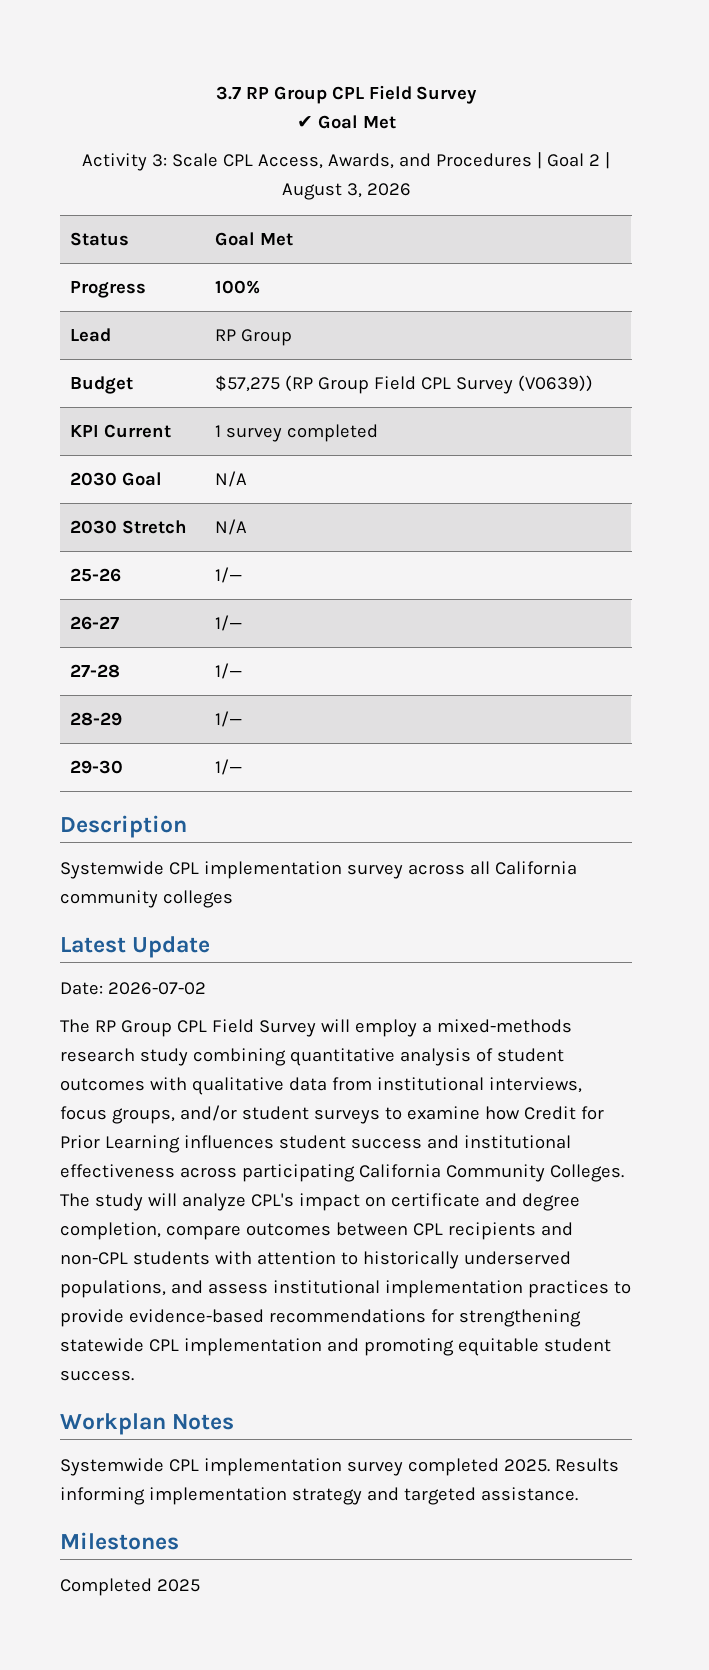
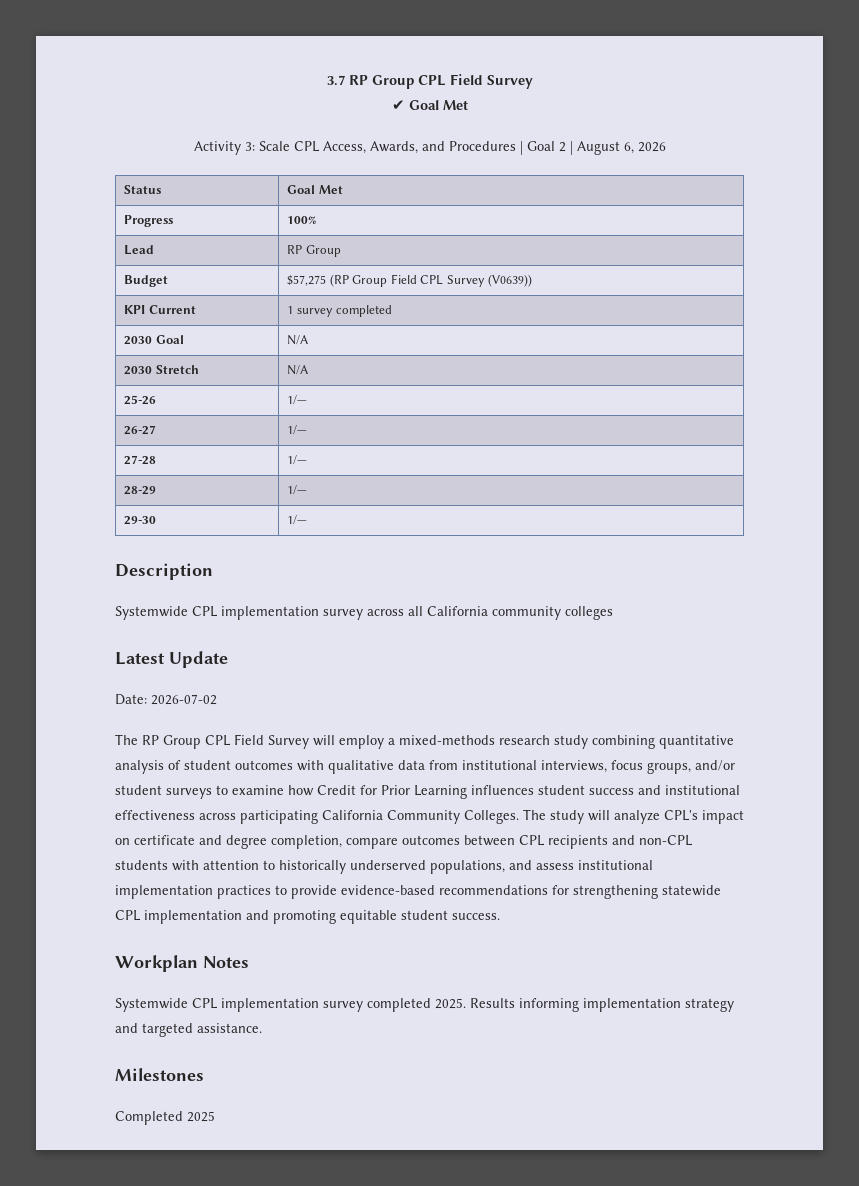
- Activity 3: Scale CPL Access, Awards, and Procedures | Goal 2 | August 3, 2026
+ Activity 3: Scale CPL Access, Awards, and Procedures | Goal 2 | August 6, 2026

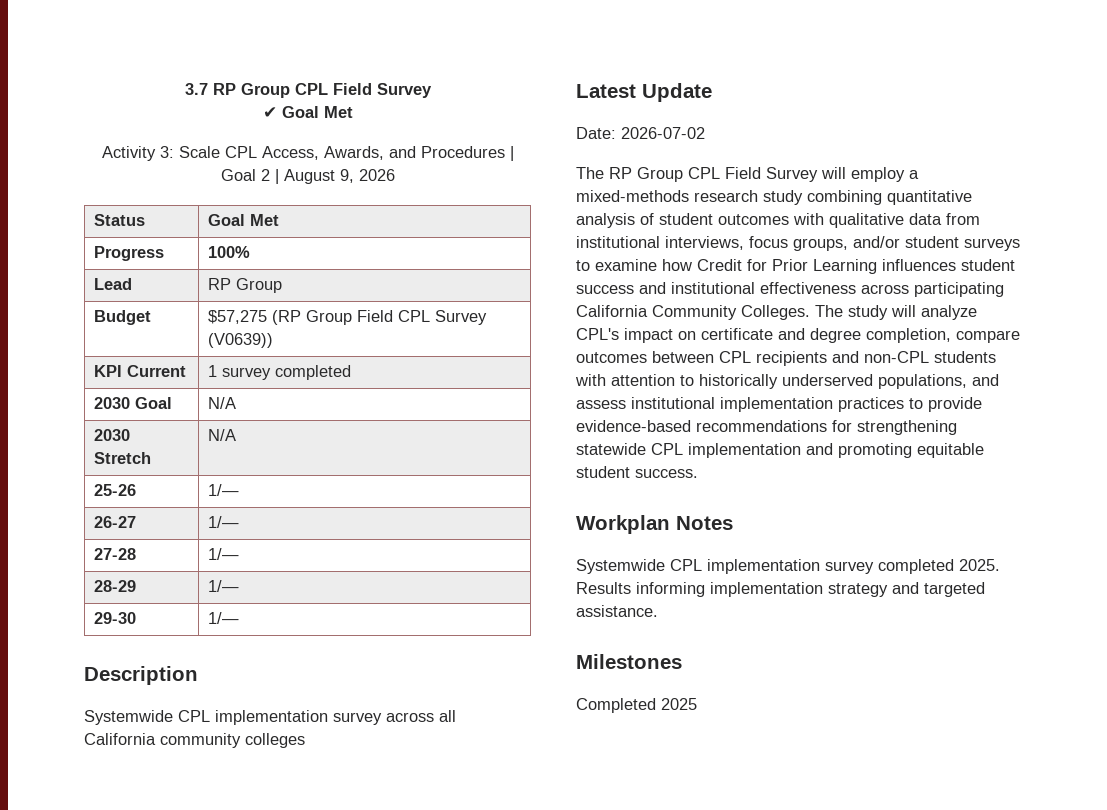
- Activity 3: Scale CPL Access, Awards, and Procedures | Goal 2 | August 6, 2026
+ Activity 3: Scale CPL Access, Awards, and Procedures | Goal 2 | August 9, 2026

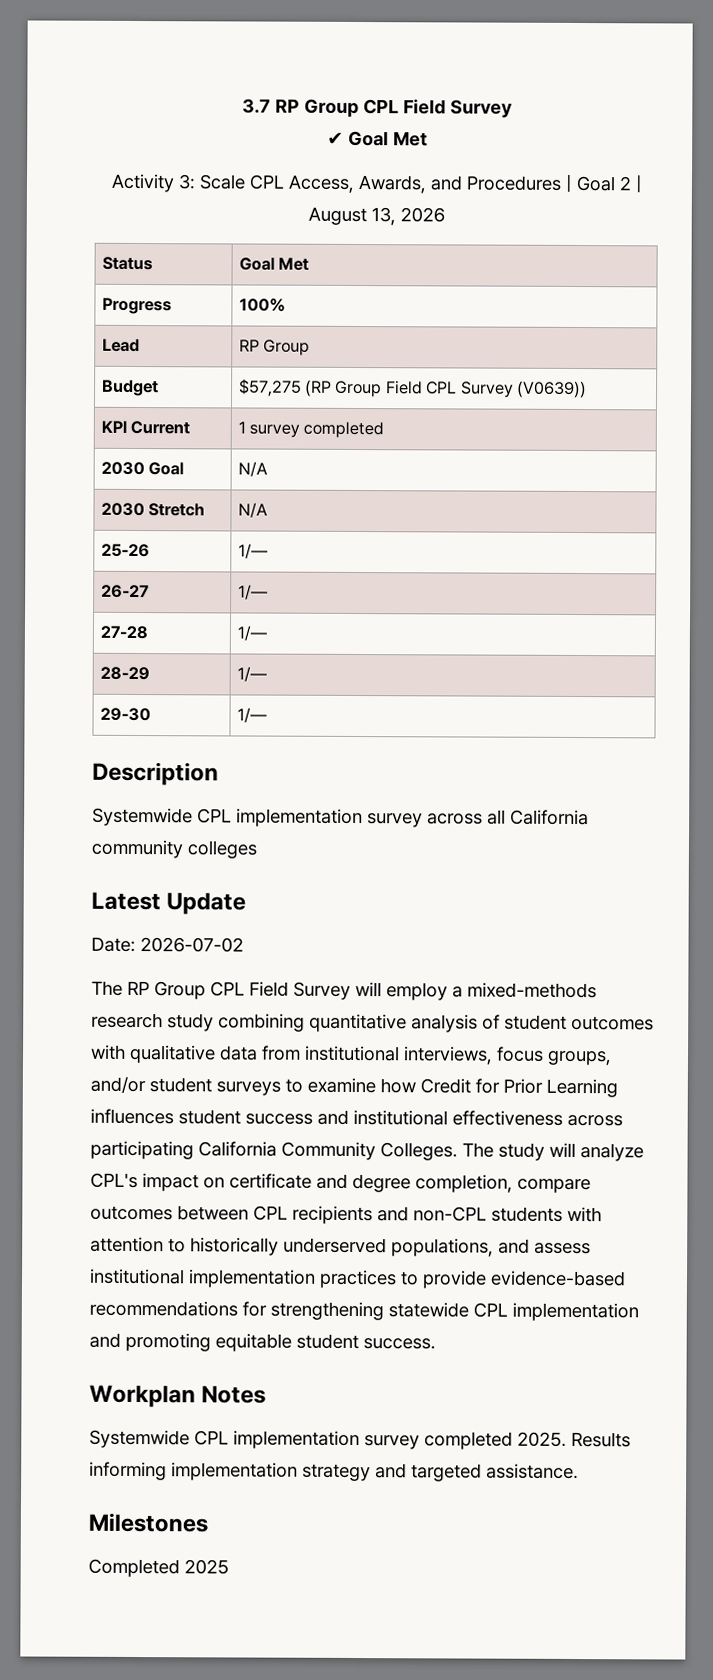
- Activity 3: Scale CPL Access, Awards, and Procedures | Goal 2 | August 9, 2026
+ Activity 3: Scale CPL Access, Awards, and Procedures | Goal 2 | August 13, 2026

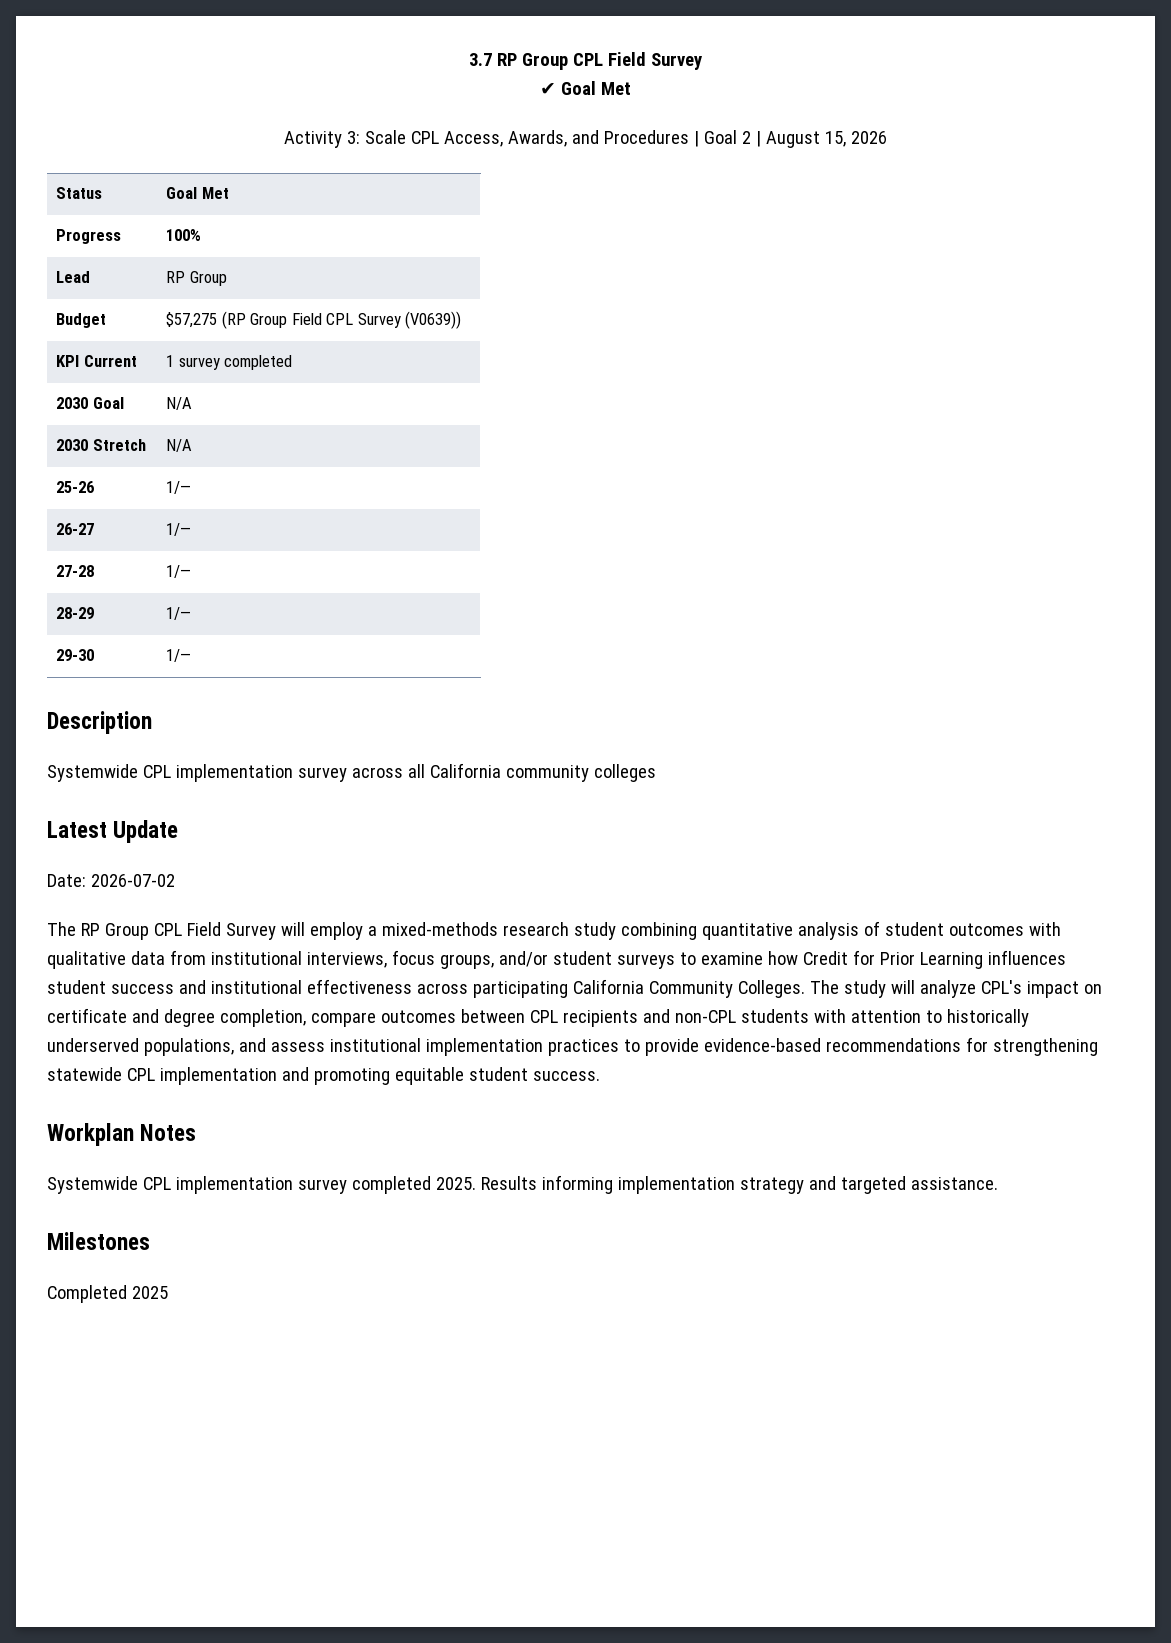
- Activity 3: Scale CPL Access, Awards, and Procedures | Goal 2 | August 13, 2026
+ Activity 3: Scale CPL Access, Awards, and Procedures | Goal 2 | August 15, 2026

